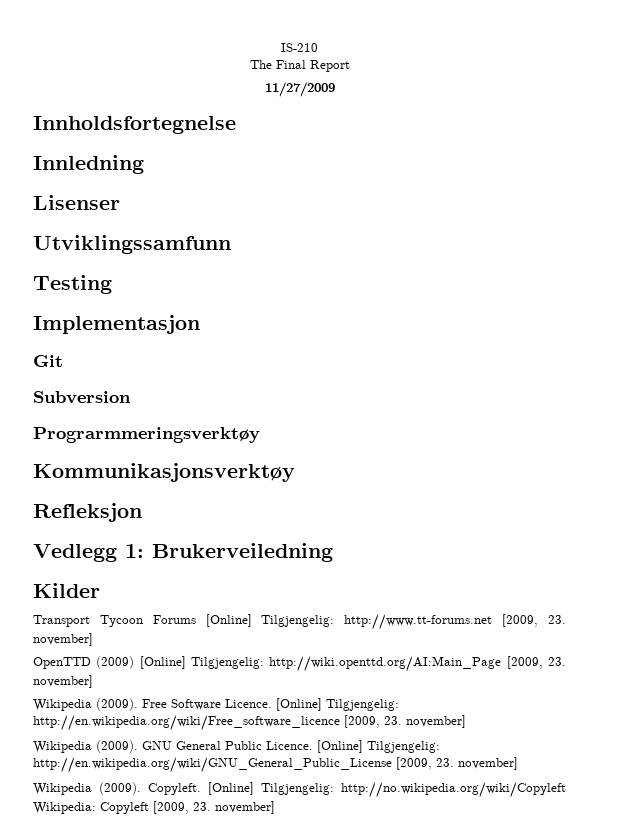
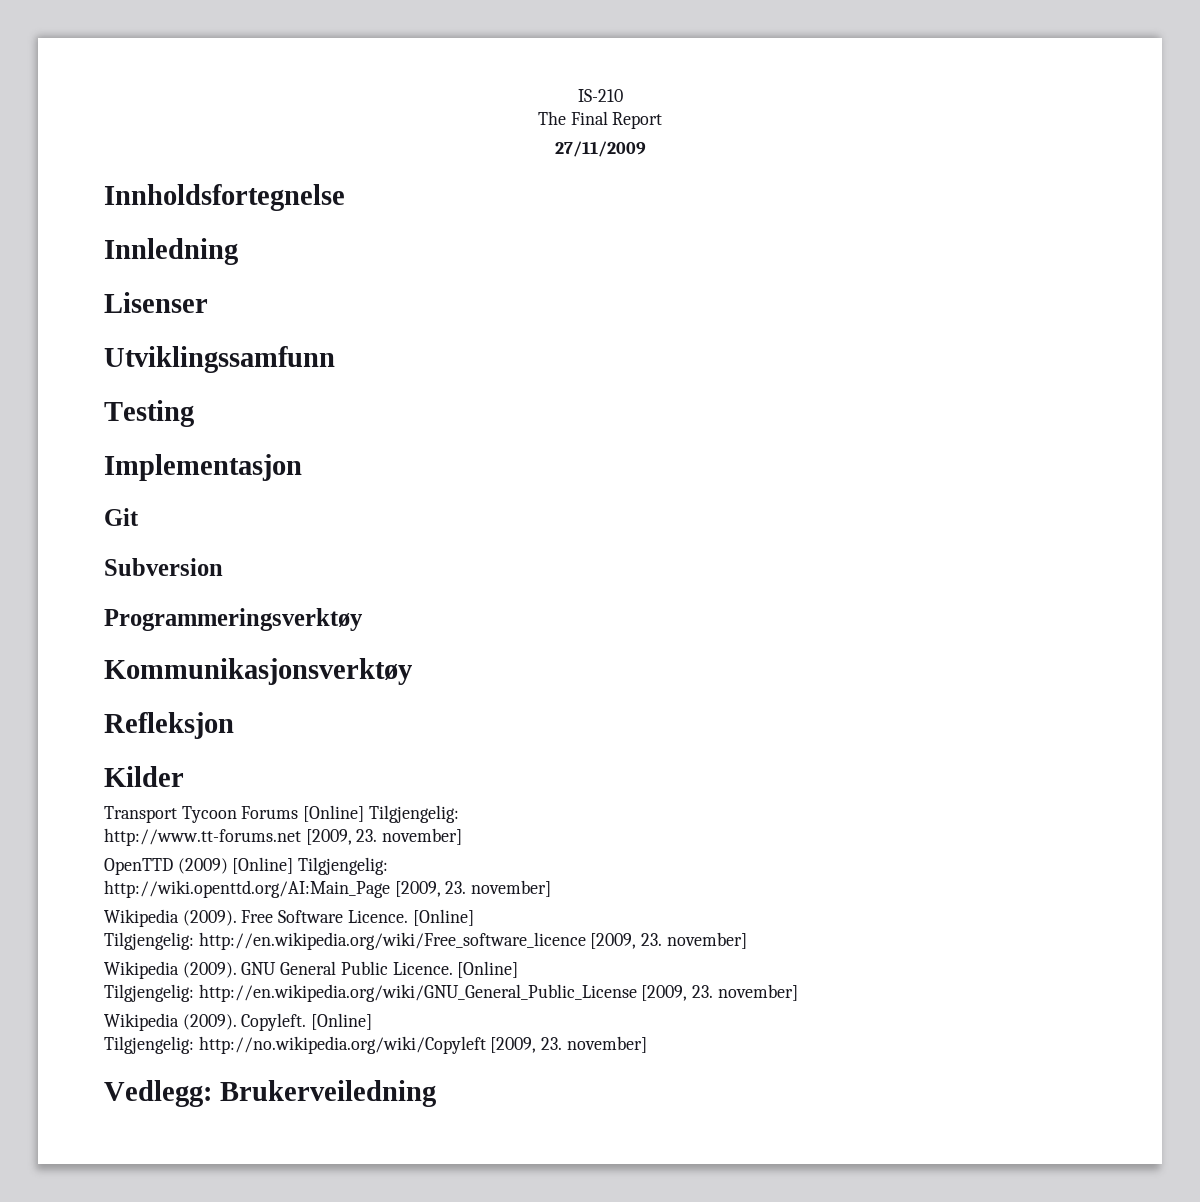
- 11/27/2009
+ 27/11/2009
- Prograrmmeringsverktøy
+ Programmeringsverktøy
- Vedlegg 1: Brukerveiledning
- Transport Tycoon Forums [Online] Tilgjengelig: http://www.tt-forums.net [2009, 23. november]
+ Transport Tycoon Forums [Online] Tilgjengelig:
+ http://www.tt-forums.net [2009, 23. november]
- OpenTTD (2009) [Online] Tilgjengelig: http://wiki.openttd.org/AI:Main_Page [2009, 23. november]
+ OpenTTD (2009) [Online] Tilgjengelig:
+ http://wiki.openttd.org/AI:Main_Page [2009, 23. november]
- Free Software Licence. [Online] Tilgjengelig: http://en.wikipedia.org/wiki/Free_software_licence [2009, 23. november]
+ Free Software Licence. [Online]
+ Tilgjengelig: http://en.wikipedia.org/wiki/Free_software_licence [2009, 23. november]
- GNU General Public Licence. [Online] Tilgjengelig: http://en.wikipedia.org/wiki/GNU_General_Public_License [2009, 23. november]
+ GNU General Public Licence. [Online]
+ Tilgjengelig: http://en.wikipedia.org/wiki/GNU_General_Public_License [2009, 23. november]
- Copyleft. [Online] Tilgjengelig: http://no.wikipedia.org/wiki/Copyleft Wikipedia: Copyleft [2009, 23. november]
+ Copyleft. [Online]
+ Tilgjengelig: http://no.wikipedia.org/wiki/Copyleft [2009, 23. november]
+ Vedlegg: Brukerveiledning

